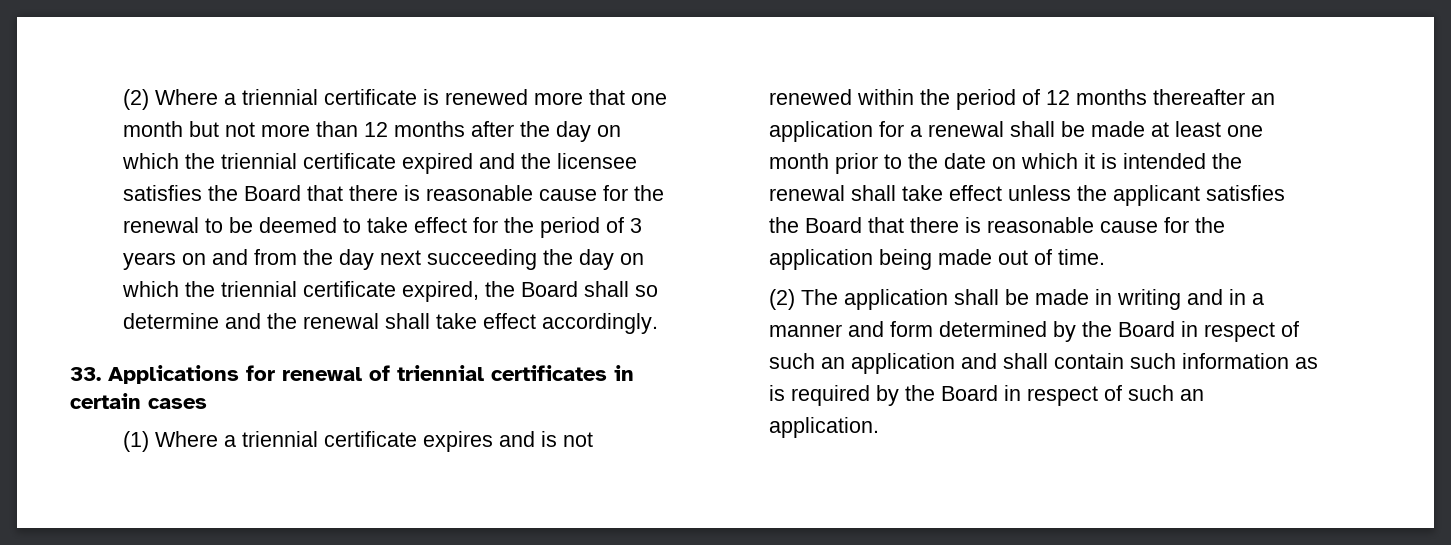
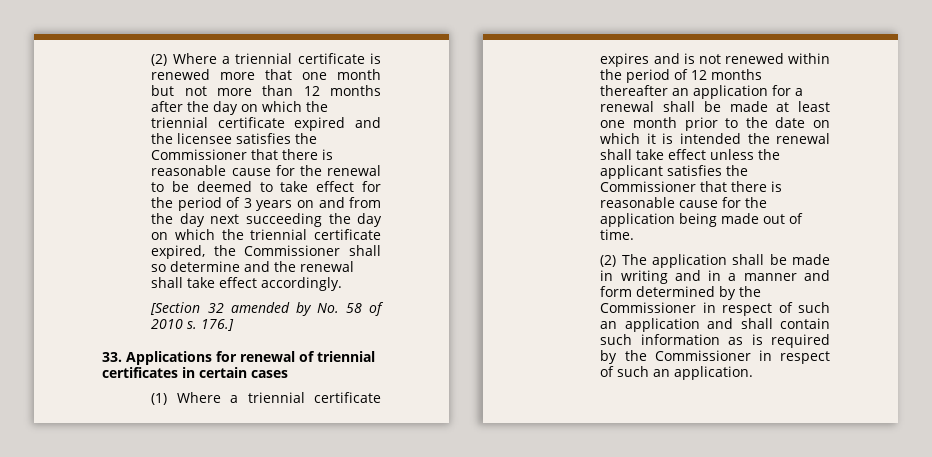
- (2) Where a triennial certificate is renewed more that one month but not more than 12 months after the day on which the triennial certificate expired and the licensee satisfies the Board that there is reasonable cause for the renewal to be deemed to take effect for the period of 3 years on and from the day next succeeding the day on which the triennial certificate expired, the Board shall so determine and the renewal shall take effect accordingly.
+ (2) Where a triennial certificate is renewed more that one month but not more than 12 months after the day on which the triennial certificate expired and the licensee satisfies the Commissioner that there is reasonable cause for the renewal to be deemed to take effect for the period of 3 years on and from the day next succeeding the day on which the triennial certificate expired, the Commissioner shall so determine and the renewal shall take effect accordingly.
+ [Section 32 amended by No. 58 of 2010 s. 176.]
- (1) Where a triennial certificate expires and is not renewed within the period of 12 months thereafter an application for a renewal shall be made at least one month prior to the date on which it is intended the renewal shall take effect unless the applicant satisfies the Board that there is reasonable cause for the application being made out of time.
+ (1) Where a triennial certificate expires and is not renewed within the period of 12 months thereafter an application for a renewal shall be made at least one month prior to the date on which it is intended the renewal shall take effect unless the applicant satisfies the Commissioner that there is reasonable cause for the application being made out of time.
- (2) The application shall be made in writing and in a manner and form determined by the Board in respect of such an application and shall contain such information as is required by the Board in respect of such an application.
+ (2) The application shall be made in writing and in a manner and form determined by the Commissioner in respect of such an application and shall contain such information as is required by the Commissioner in respect of such an application.

